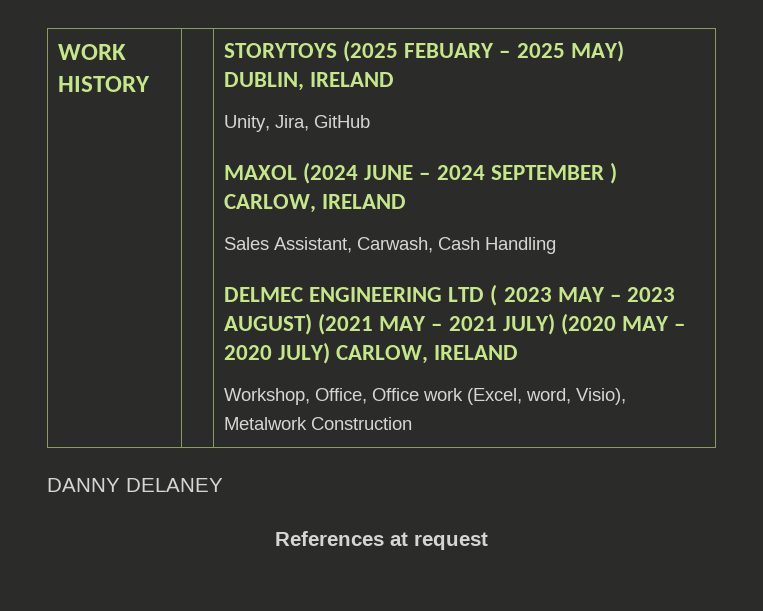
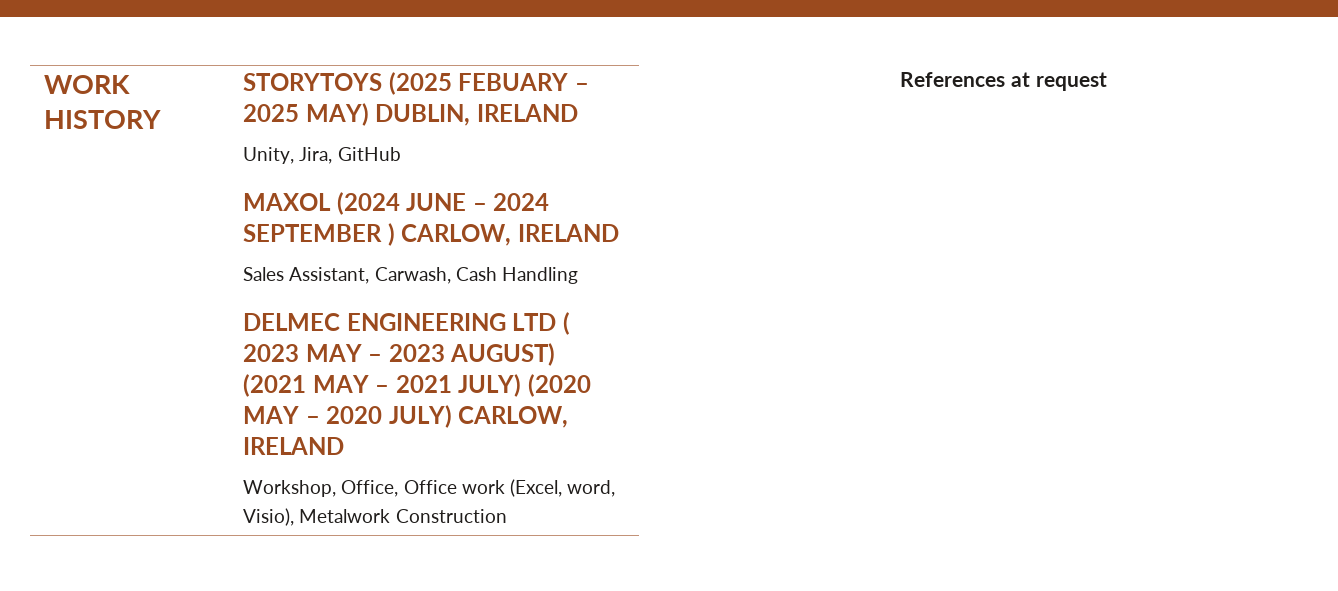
- DANNY DELANEY

